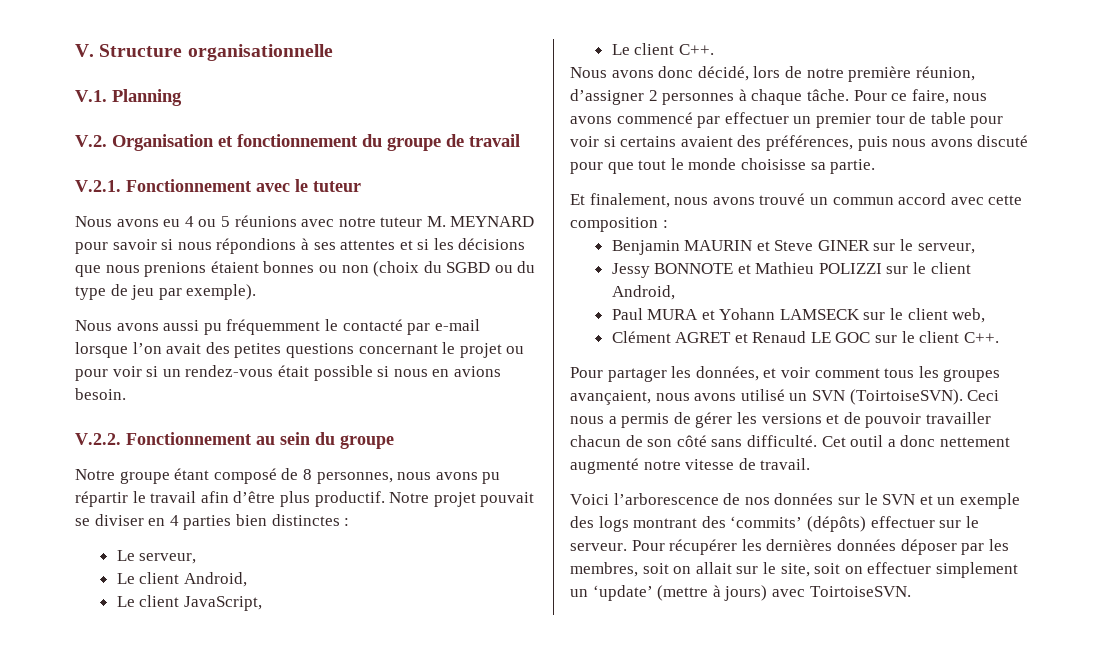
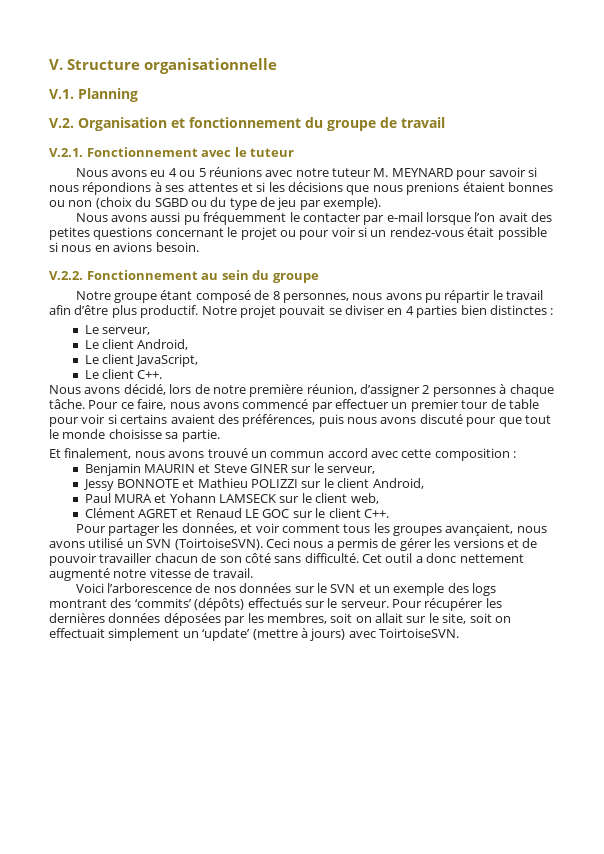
- Nous avons aussi pu fréquemment le contacté par e-mail lorsque l’on avait des petites questions concernant le projet ou pour voir si un rendez-vous était possible si nous en avions besoin.
+ Nous avons aussi pu fréquemment le contacter par e-mail lorsque l’on avait des petites questions concernant le projet ou pour voir si un rendez-vous était possible si nous en avions besoin.
- Nous avons donc décidé, lors de notre première réunion, d’assigner 2 personnes à chaque tâche.
+ Nous avons décidé, lors de notre première réunion, d’assigner 2 personnes à chaque tâche.
- Voici l’arborescence de nos données sur le SVN et un exemple des logs montrant des ‘commits’ (dépôts) effectuer sur le serveur.
+ Voici l’arborescence de nos données sur le SVN et un exemple des logs montrant des ‘commits’ (dépôts) effectués sur le serveur.
- Pour récupérer les dernières données déposer par les membres, soit on allait sur le site, soit on effectuer simplement un ‘update’ (mettre à jours) avec ToirtoiseSVN.
+ Pour récupérer les dernières données déposées par les membres, soit on allait sur le site, soit on effectuait simplement un ‘update’ (mettre à jours) avec ToirtoiseSVN.

